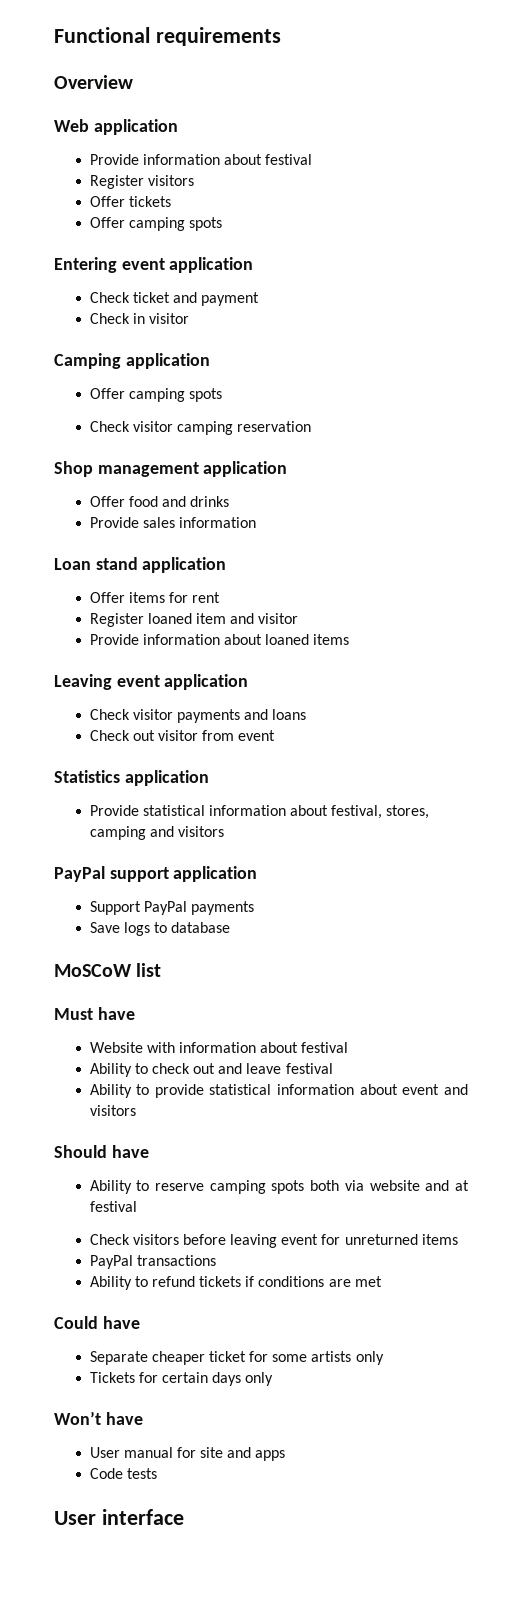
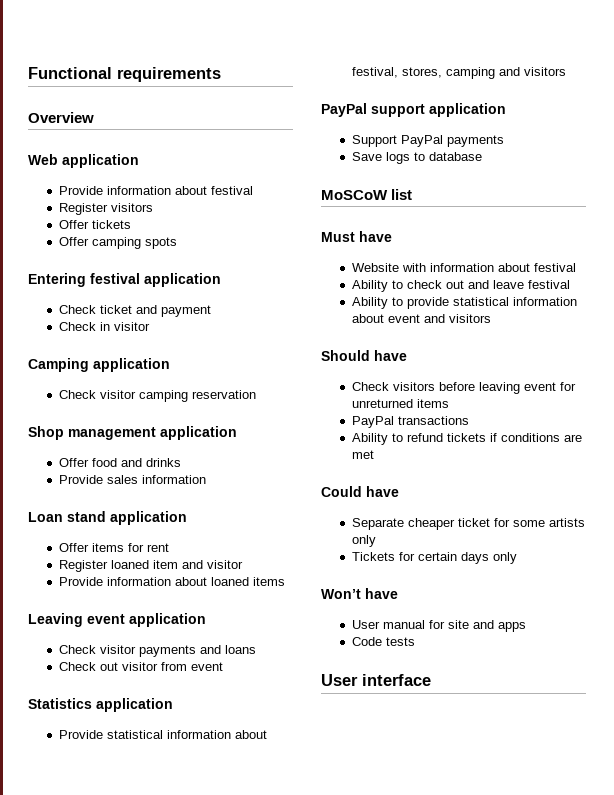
- Entering event application
+ Entering festival application
  Camping application
- Offer camping spots
- Ability to reserve camping spots both via website and at festival

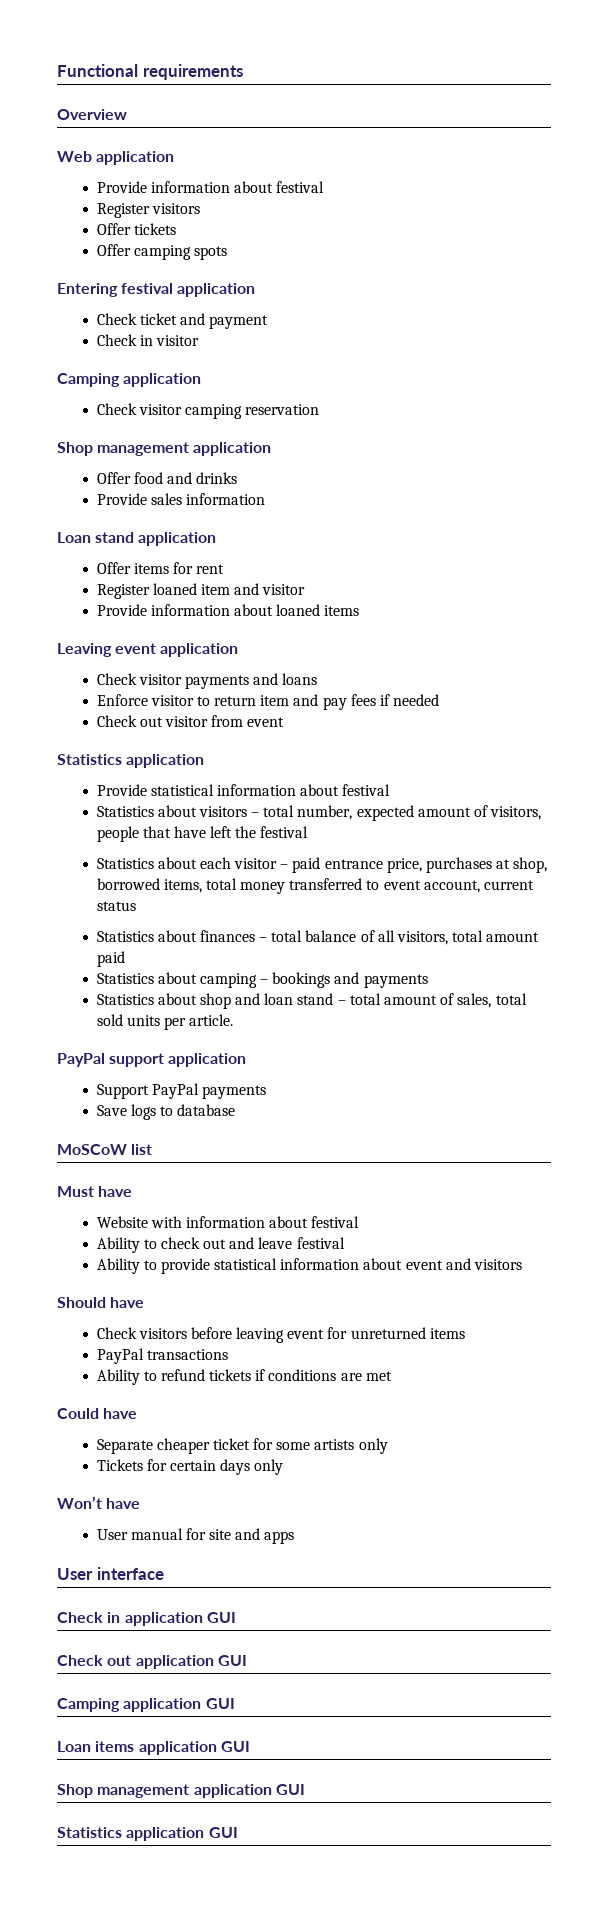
+ Enforce visitor to return item and pay fees if needed
- Provide statistical information about festival, stores, camping and visitors
+ Provide statistical information about festival
+ Statistics about visitors – total number, expected amount of visitors, people that have left the festival
+ Statistics about each visitor – paid entrance price, purchases at shop, borrowed items, total money transferred to event account, current status
+ Statistics about finances – total balance of all visitors, total amount paid
+ Statistics about camping – bookings and payments
+ Statistics about shop and loan stand – total amount of sales, total sold units per article.
- Code tests
+ Check in application GUI
+ Check out application GUI
+ Camping application GUI
+ Loan items application GUI
+ Shop management application GUI
+ Statistics application GUI

